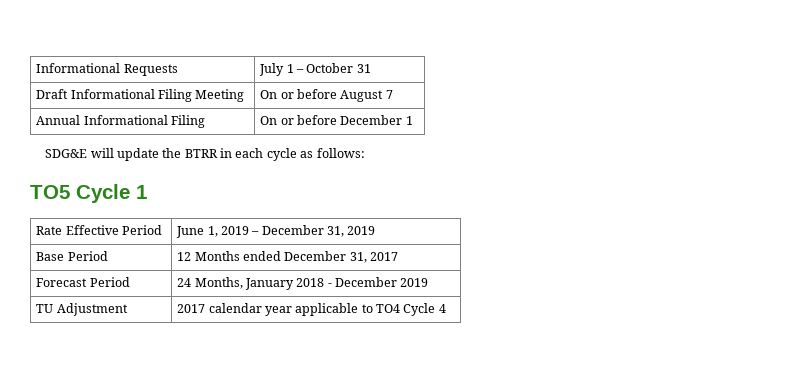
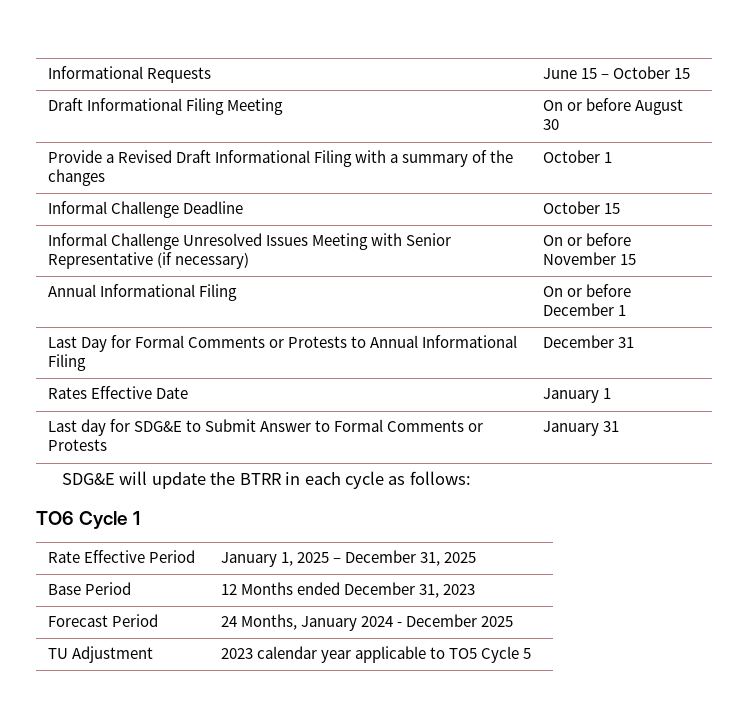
- Informational Requests | July 1 – October 31
+ Informational Requests | June 15 – October 15
- Draft Informational Filing Meeting | On or before August 7
+ Draft Informational Filing Meeting | On or before August 30
+ Provide a Revised Draft Informational Filing with a summary of the changes | October 1
+ Informal Challenge Deadline | October 15
+ Informal Challenge Unresolved Issues Meeting with Senior Representative (if necessary) | On or before November 15
+ Last Day for Formal Comments or Protests to Annual Informational Filing | December 31
+ Rates Effective Date | January 1
+ Last day for SDG&E to Submit Answer to Formal Comments or Protests | January 31
- TO5 Cycle 1
+ TO6 Cycle 1
- Rate Effective Period | June 1, 2019 – December 31, 2019
+ Rate Effective Period | January 1, 2025 – December 31, 2025
- Base Period | 12 Months ended December 31, 2017
+ Base Period | 12 Months ended December 31, 2023
- Forecast Period | 24 Months, January 2018 - December 2019
+ Forecast Period | 24 Months, January 2024 - December 2025
- TU Adjustment | 2017 calendar year applicable to TO4 Cycle 4
+ TU Adjustment | 2023 calendar year applicable to TO5 Cycle 5

